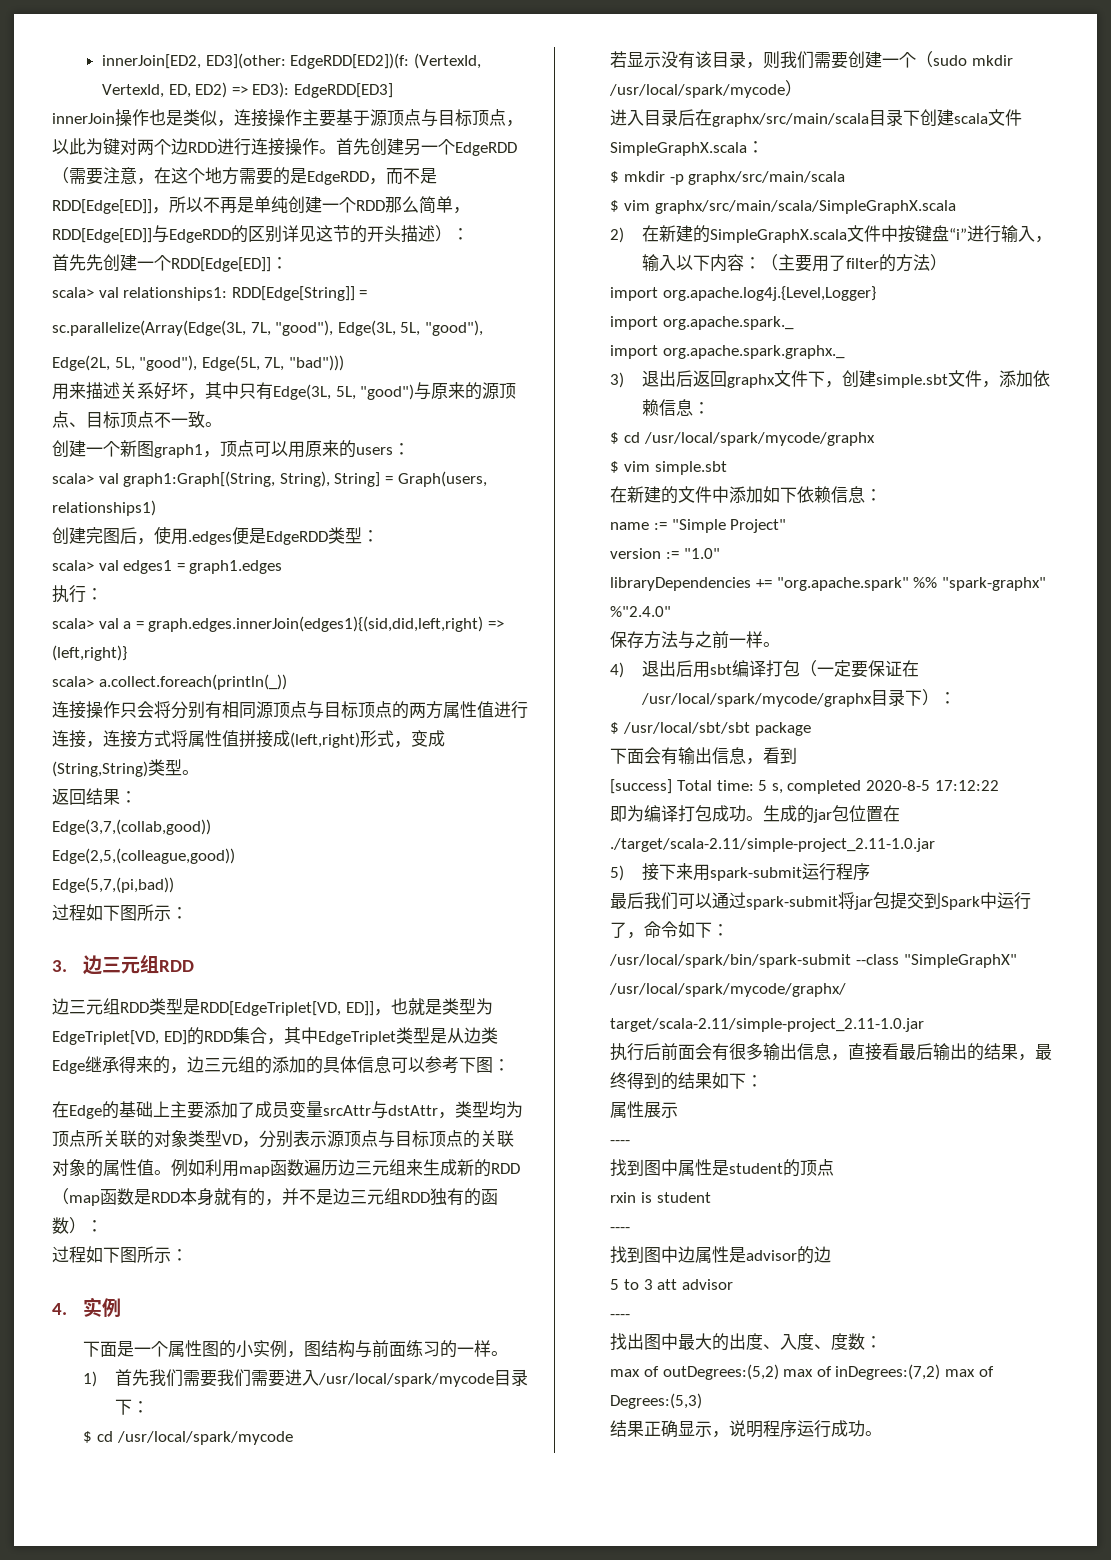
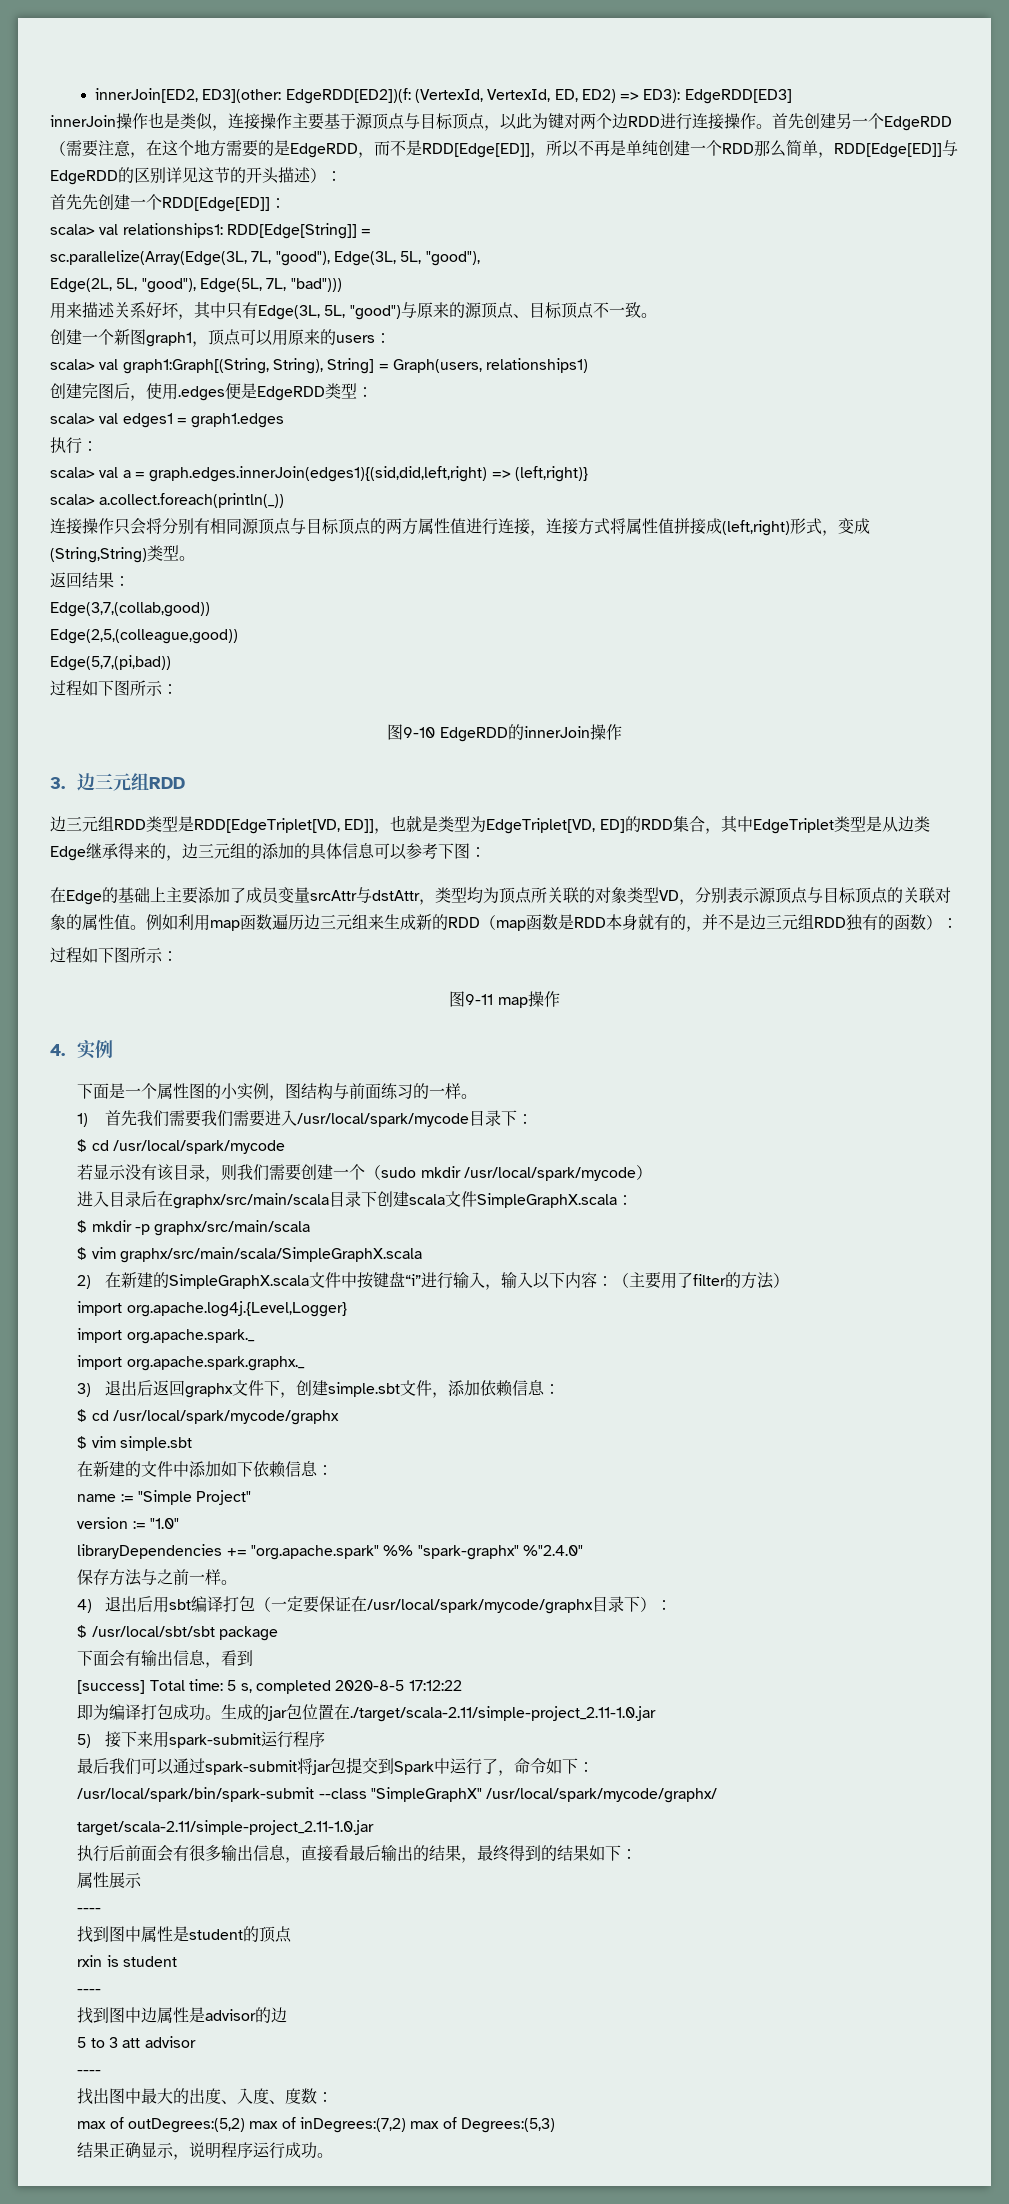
+ 图9-10 EdgeRDD的innerJoin操作
+ 图9-11 map操作

